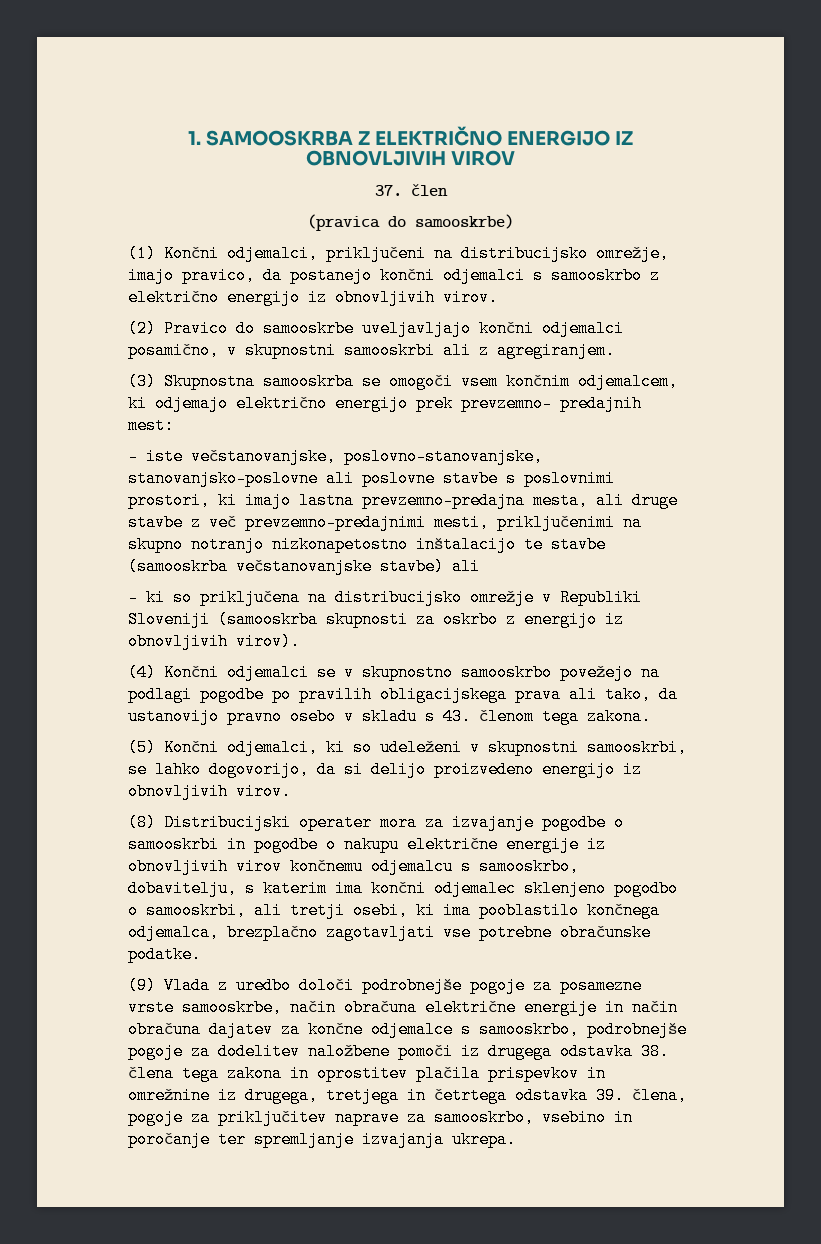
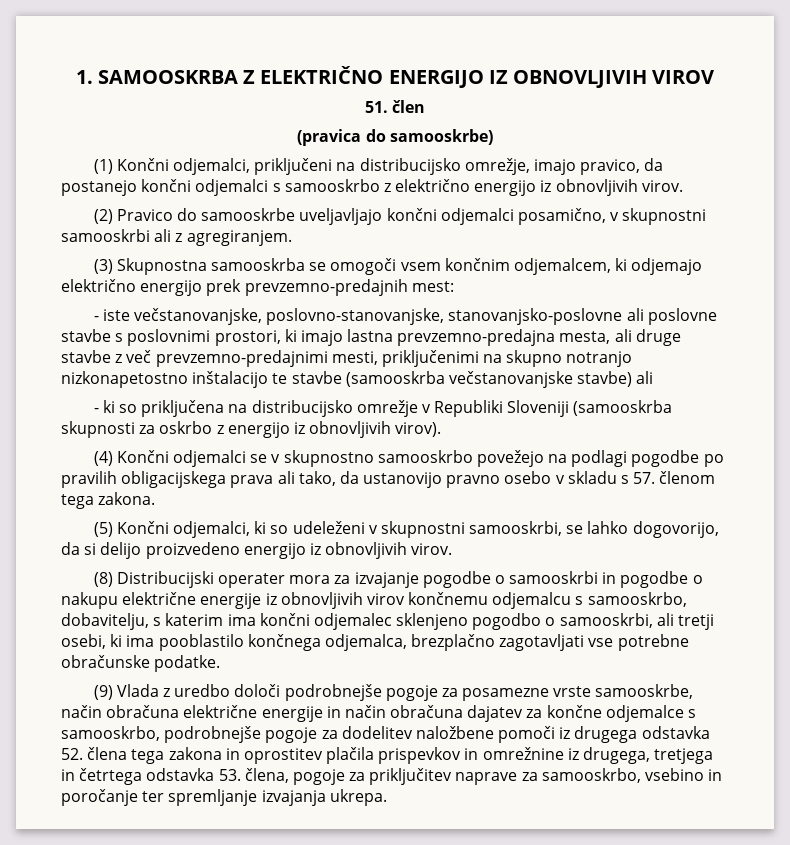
- 37. člen
+ 51. člen
- (3) Skupnostna samooskrba se omogoči vsem končnim odjemalcem, ki odjemajo električno energijo prek prevzemno- predajnih mest:
+ (3) Skupnostna samooskrba se omogoči vsem končnim odjemalcem, ki odjemajo električno energijo prek prevzemno-predajnih mest:
- (4) Končni odjemalci se v skupnostno samooskrbo povežejo na podlagi pogodbe po pravilih obligacijskega prava ali tako, da ustanovijo pravno osebo v skladu s 43. členom tega zakona.
+ (4) Končni odjemalci se v skupnostno samooskrbo povežejo na podlagi pogodbe po pravilih obligacijskega prava ali tako, da ustanovijo pravno osebo v skladu s 57. členom tega zakona.
- (9) Vlada z uredbo določi podrobnejše pogoje za posamezne vrste samooskrbe, način obračuna električne energije in način obračuna dajatev za končne odjemalce s samooskrbo, podrobnejše pogoje za dodelitev naložbene pomoči iz drugega odstavka 38. člena tega zakona in oprostitev plačila prispevkov in omrežnine iz drugega, tretjega in četrtega odstavka 39. člena, pogoje za priključitev naprave za samooskrbo, vsebino in poročanje ter spremljanje izvajanja ukrepa.
+ (9) Vlada z uredbo določi podrobnejše pogoje za posamezne vrste samooskrbe, način obračuna električne energije in način obračuna dajatev za končne odjemalce s samooskrbo, podrobnejše pogoje za dodelitev naložbene pomoči iz drugega odstavka 52. člena tega zakona in oprostitev plačila prispevkov in omrežnine iz drugega, tretjega in četrtega odstavka 53. člena, pogoje za priključitev naprave za samooskrbo, vsebino in poročanje ter spremljanje izvajanja ukrepa.

